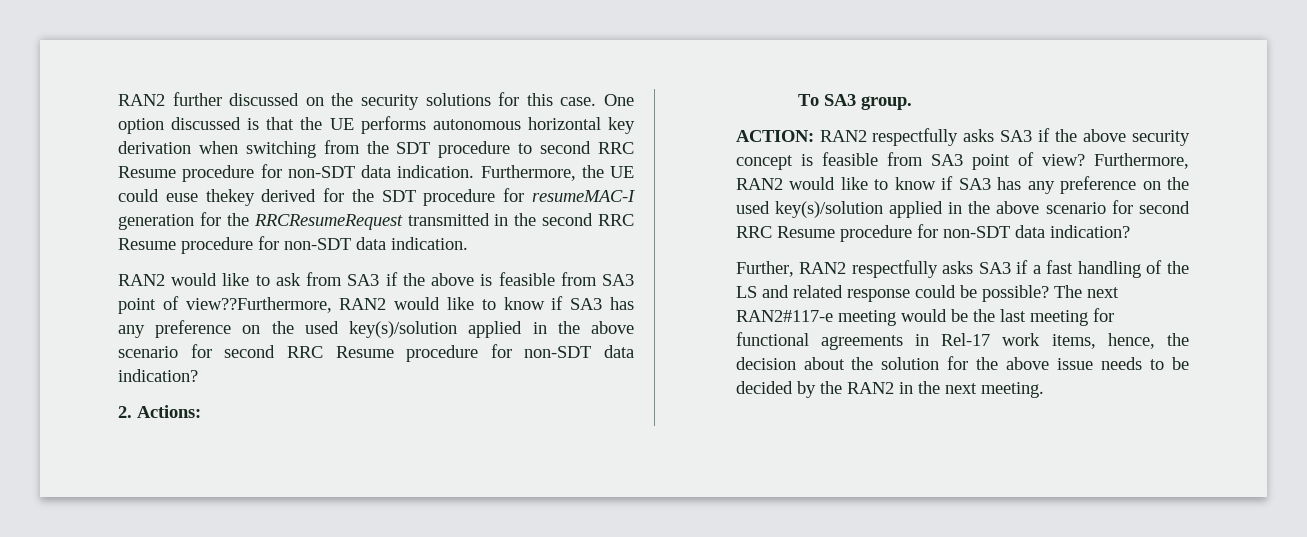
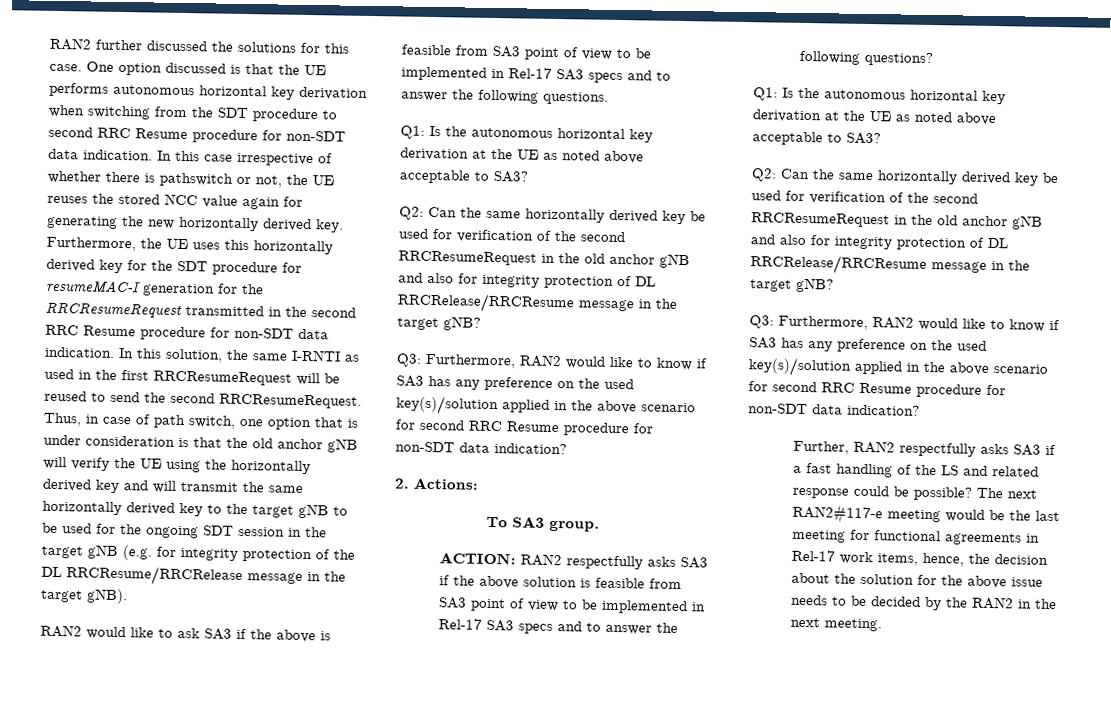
- RAN2 further discussed on the security solutions for this case.
+ RAN2 further discussed the solutions for this case.
- Furthermore, the UE could euse thekey derived for the SDT procedure for resumeMAC-I generation for the RRCResumeRequest transmitted in the second RRC Resume procedure for non-SDT data indication.
+ In this case irrespective of whether there is pathswitch or not, the UE reuses the stored NCC value again for generating the new horizontally derived key. Furthermore, the UE uses this horizontally derived key for the SDT procedure for resumeMAC-I generation for the RRCResumeRequest transmitted in the second RRC Resume procedure for non-SDT data indication. In this solution, the same I-RNTI as used in the first RRCResumeRequest will be reused to send the second RRCResumeRequest. Thus, in case of path switch, one option that is under consideration is that the old anchor gNB will verify the UE using the horizontally derived key and will transmit the same horizontally derived key to the target gNB to be used for the ongoing SDT session in the target gNB (e.g. for integrity protection of the DL RRCResume/RRCRelease message in the target gNB).
- RAN2 would like to ask from SA3 if the above is feasible from SA3 point of view??Furthermore, RAN2 would like to know if SA3 has any preference on the used key(s)/solution applied in the above scenario for second RRC Resume procedure for non-SDT data indication?
+ RAN2 would like to ask SA3 if the above is feasible from SA3 point of view to be implemented in Rel-17 SA3 specs and to answer the following questions.
+ Q1: Is the autonomous horizontal key derivation at the UE as noted above acceptable to SA3?
+ Q2: Can the same horizontally derived key be used for verification of the second RRCResumeRequest in the old anchor gNB and also for integrity protection of DL RRCRelease/RRCResume message in the target gNB?
+ Q3: Furthermore, RAN2 would like to know if SA3 has any preference on the used key(s)/solution applied in the above scenario for second RRC Resume procedure for non-SDT data indication?
- ACTION: RAN2 respectfully asks SA3 if the above security concept is feasible from SA3 point of view? Furthermore, RAN2 would like to know if SA3 has any preference on the used key(s)/solution applied in the above scenario for second RRC Resume procedure for non-SDT data indication?
+ ACTION: RAN2 respectfully asks SA3 if the above solution is feasible from SA3 point of view to be implemented in Rel-17 SA3 specs and to answer the following questions?
+ Q1: Is the autonomous horizontal key derivation at the UE as noted above acceptable to SA3?
+ Q2: Can the same horizontally derived key be used for verification of the second RRCResumeRequest in the old anchor gNB and also for integrity protection of DL RRCRelease/RRCResume message in the target gNB?
+ Q3: Furthermore, RAN2 would like to know if SA3 has any preference on the used key(s)/solution applied in the above scenario for second RRC Resume procedure for non-SDT data indication?

